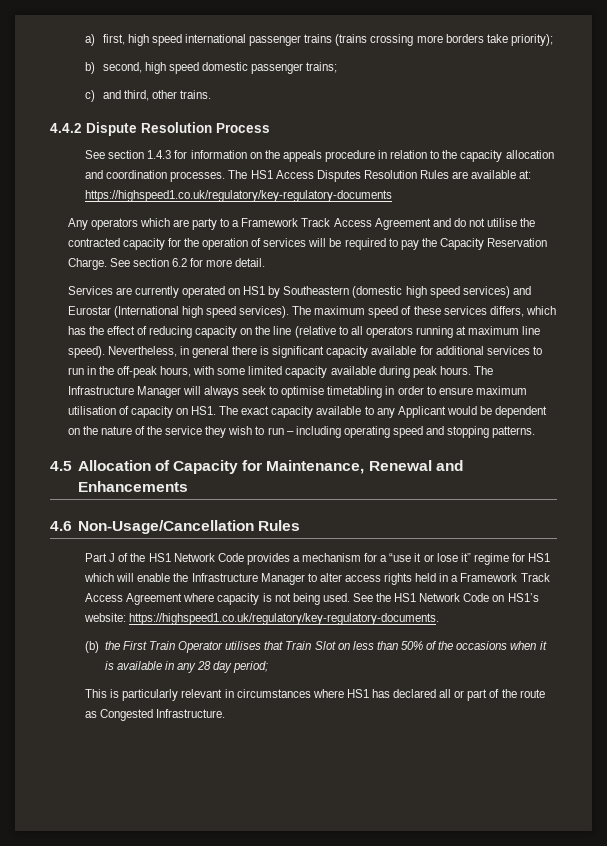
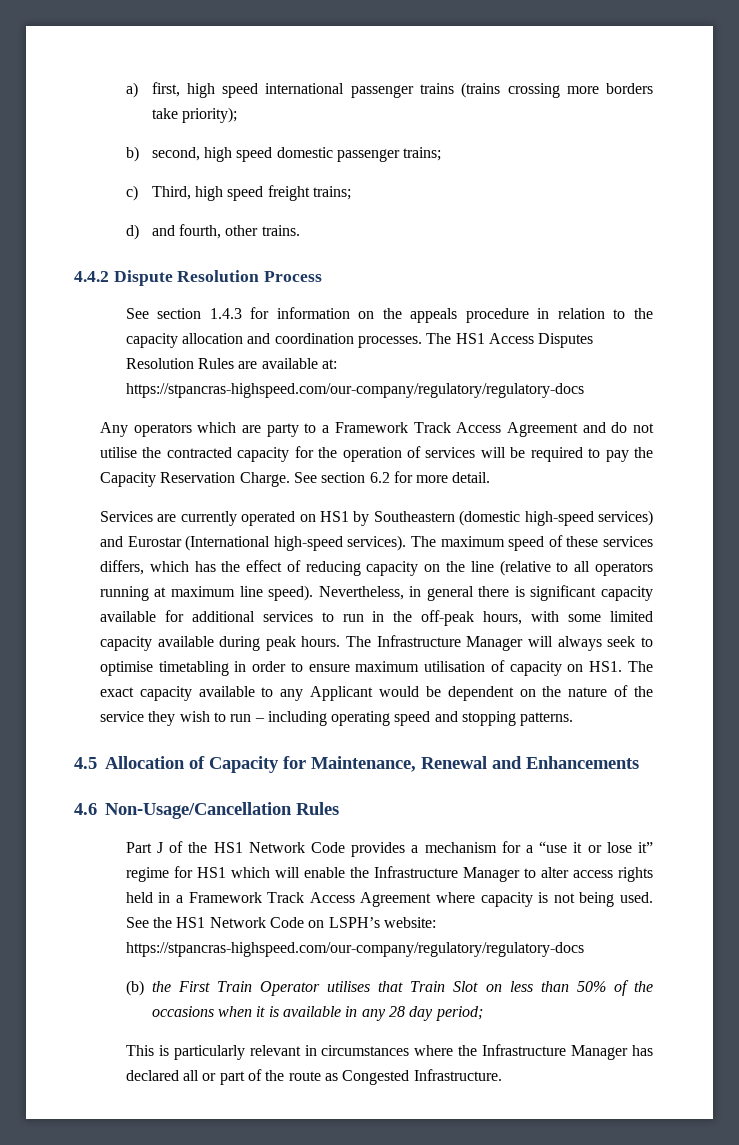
- c) and third, other trains.
+ c) Third, high speed freight trains;
+ d) and fourth, other trains.
- The HS1 Access Disputes Resolution Rules are available at: https://highspeed1.co.uk/regulatory/key-regulatory-documents
+ The HS1 Access Disputes Resolution Rules are available at: https://stpancras-highspeed.com/our-company/regulatory/regulatory-docs
- Services are currently operated on HS1 by Southeastern (domestic high speed services) and Eurostar (International high speed services).
+ Services are currently operated on HS1 by Southeastern (domestic high-speed services) and Eurostar (International high-speed services).
- See the HS1 Network Code on HS1’s website: https://highspeed1.co.uk/regulatory/key-regulatory-documents.
+ See the HS1 Network Code on LSPH’s website: https://stpancras-highspeed.com/our-company/regulatory/regulatory-docs
- This is particularly relevant in circumstances where HS1 has declared all or part of the route as Congested Infrastructure.
+ This is particularly relevant in circumstances where the Infrastructure Manager has declared all or part of the route as Congested Infrastructure.

